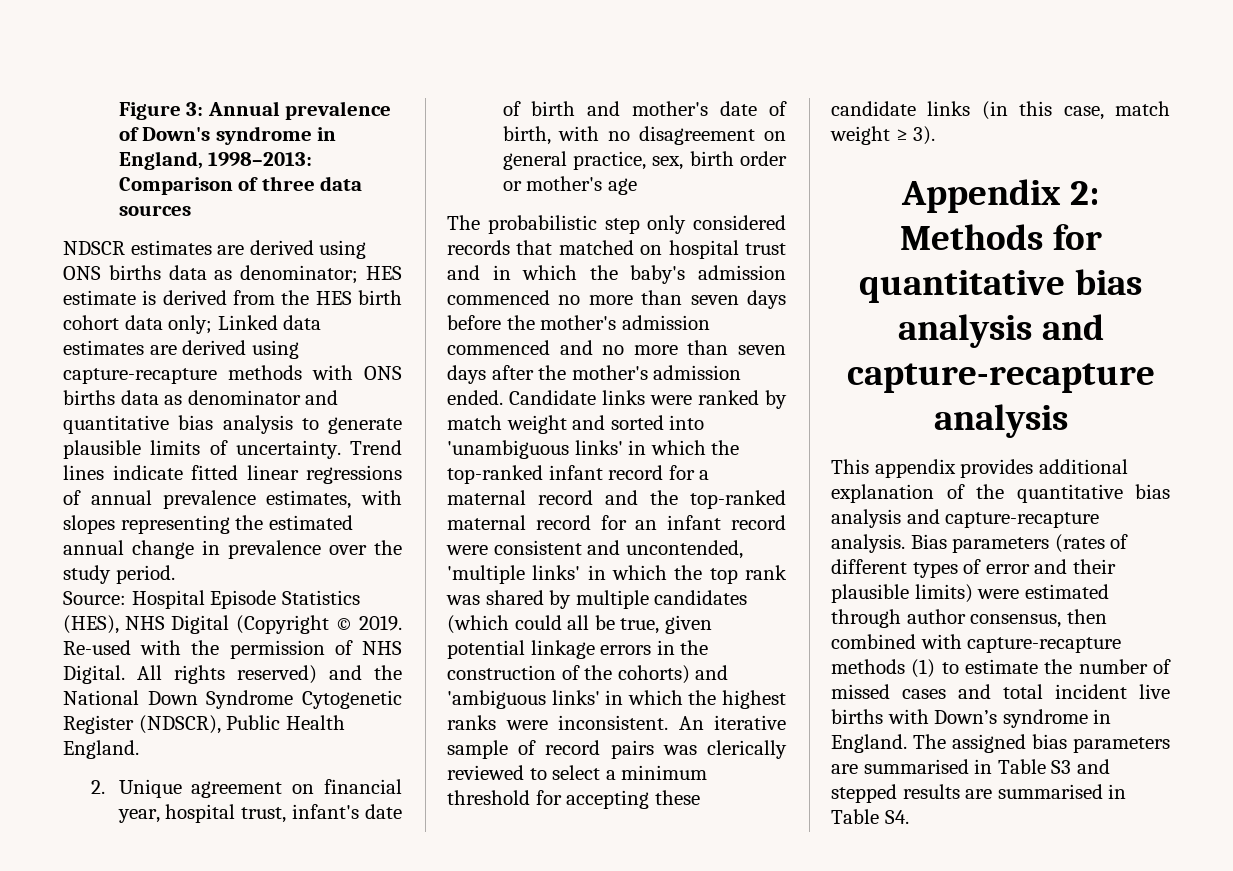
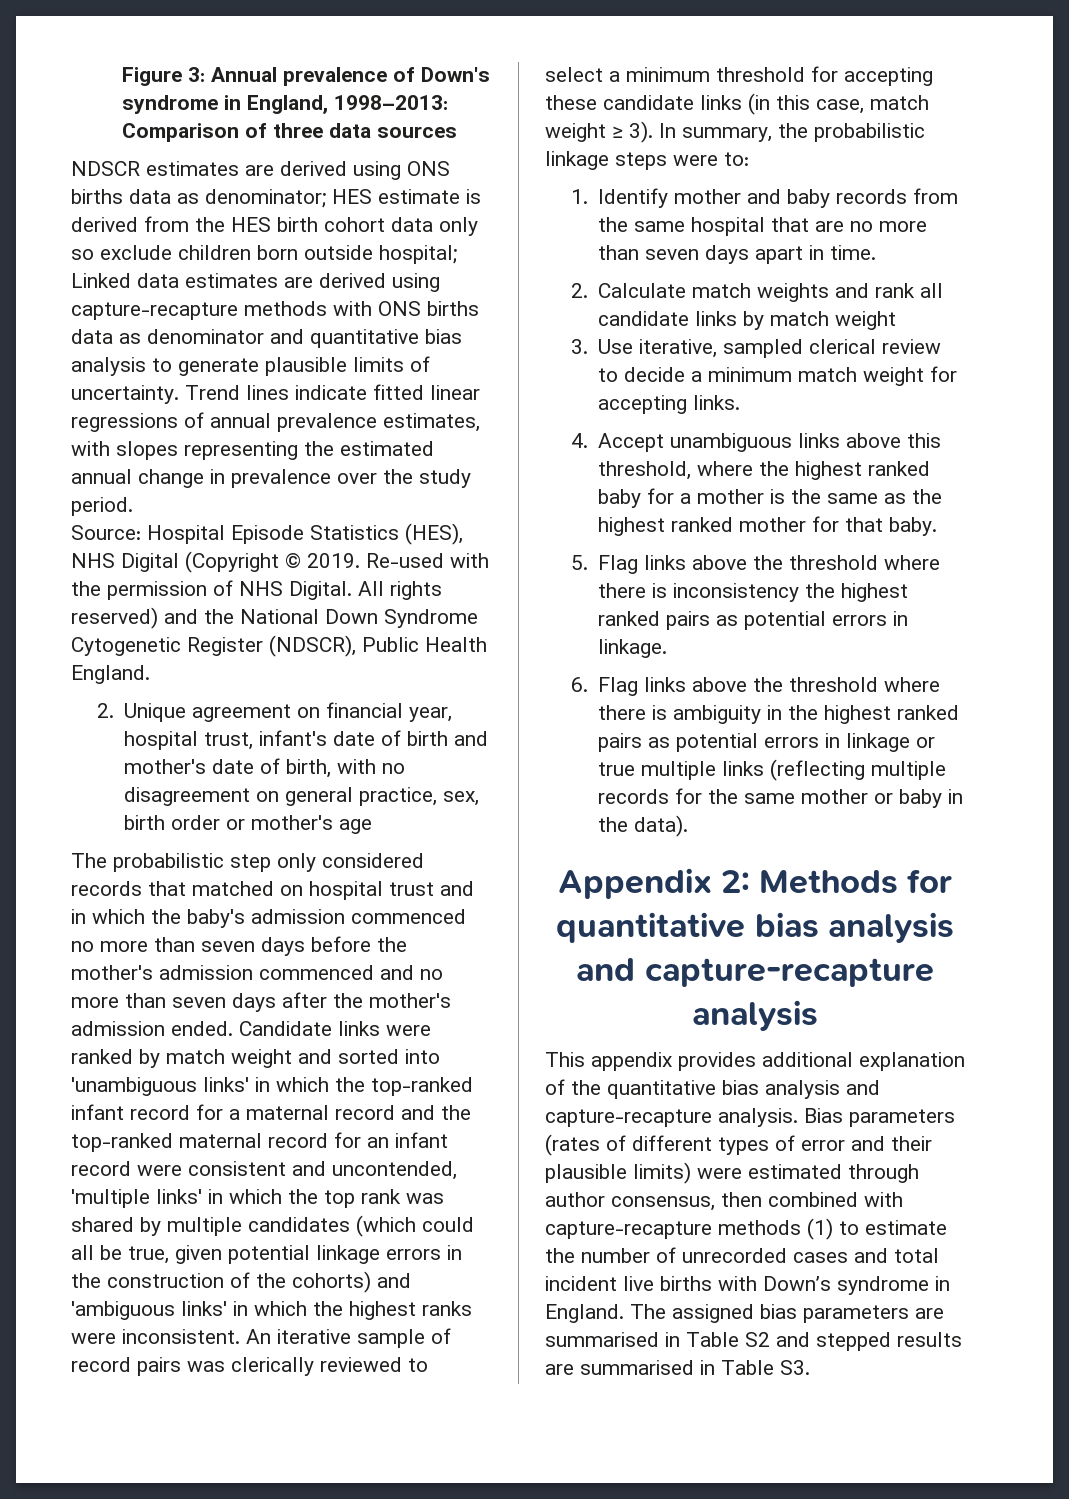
- NDSCR estimates are derived using ONS births data as denominator; HES estimate is derived from the HES birth cohort data only; Linked data estimates are derived using capture-recapture methods with ONS births data as denominator and quantitative bias analysis to generate plausible limits of uncertainty.
+ NDSCR estimates are derived using ONS births data as denominator; HES estimate is derived from the HES birth cohort data only so exclude children born outside hospital; Linked data estimates are derived using capture-recapture methods with ONS births data as denominator and quantitative bias analysis to generate plausible limits of uncertainty.
+ In summary, the probabilistic linkage steps were to:
+ 1. Identify mother and baby records from the same hospital that are no more than seven days apart in time.
+ 2. Calculate match weights and rank all candidate links by match weight
+ 3. Use iterative, sampled clerical review to decide a minimum match weight for accepting links.
+ 4. Accept unambiguous links above this threshold, where the highest ranked baby for a mother is the same as the highest ranked mother for that baby.
+ 5. Flag links above the threshold where there is inconsistency the highest ranked pairs as potential errors in linkage.
+ 6. Flag links above the threshold where there is ambiguity in the highest ranked pairs as potential errors in linkage or true multiple links (reflecting multiple records for the same mother or baby in the data).
- Bias parameters (rates of different types of error and their plausible limits) were estimated through author consensus, then combined with capture-recapture methods (1) to estimate the number of missed cases and total incident live births with Down’s syndrome in England.
+ Bias parameters (rates of different types of error and their plausible limits) were estimated through author consensus, then combined with capture-recapture methods (1) to estimate the number of unrecorded cases and total incident live births with Down’s syndrome in England.
- The assigned bias parameters are summarised in Table S3 and stepped results are summarised in Table S4.
+ The assigned bias parameters are summarised in Table S2 and stepped results are summarised in Table S3.

